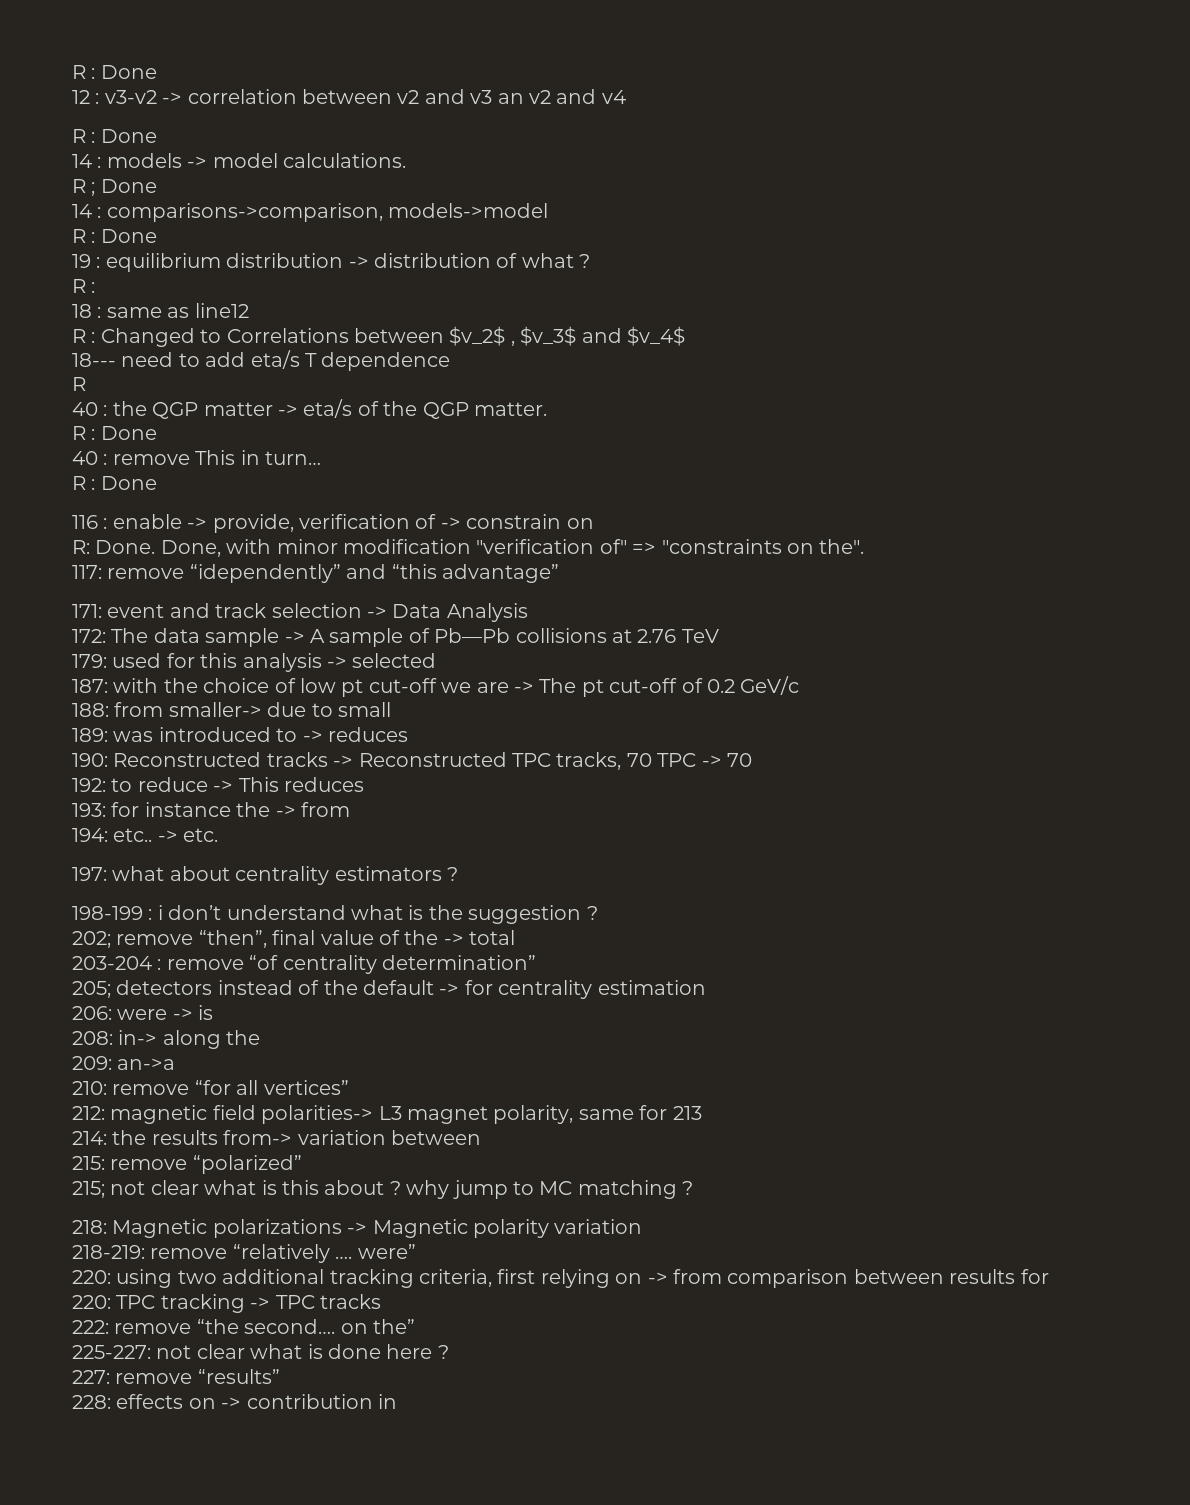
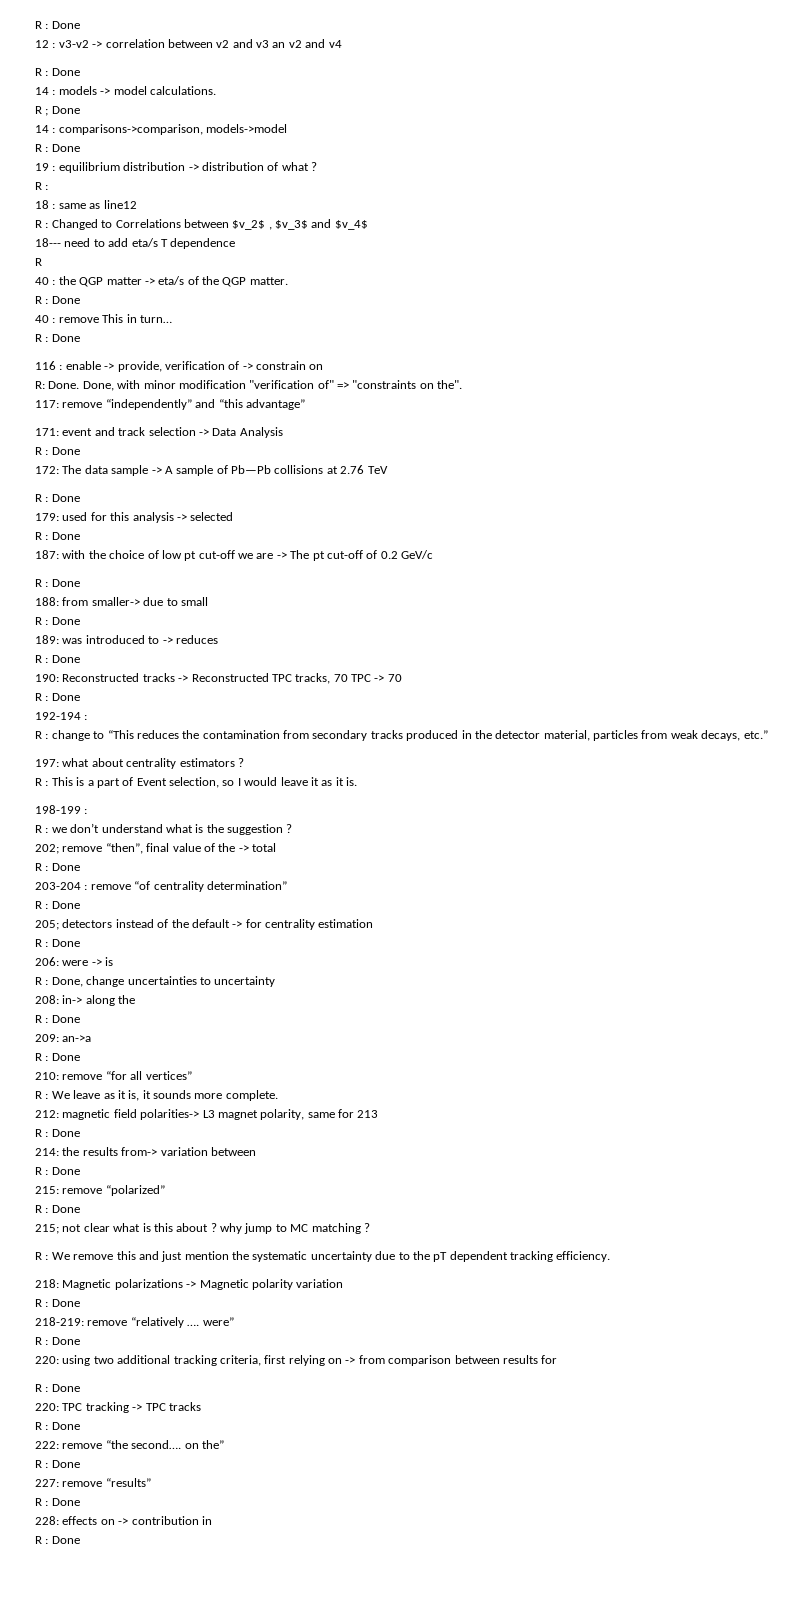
- 117: remove “idependently” and “this advantage”
+ 117: remove “independently” and “this advantage”
  171: event and track selection -> Data Analysis
+ R : Done
  172: The data sample -> A sample of Pb—Pb collisions at 2.76 TeV
+ R : Done
  179: used for this analysis -> selected
+ R : Done
  187: with the choice of low pt cut-off we are -> The pt cut-off of 0.2 GeV/c
+ R : Done
  188: from smaller-> due to small
+ R : Done
  189: was introduced to -> reduces
+ R : Done
  190: Reconstructed tracks -> Reconstructed TPC tracks, 70 TPC -> 70
- 192: to reduce -> This reduces
- 193: for instance the -> from
- 194: etc.. -> etc.
+ R : Done
+ 192-194 :
+ R : change to “This reduces the contamination from secondary tracks produced in the detector material, particles from weak decays, etc.”
+ R : This is a part of Event selection, so I would leave it as it is.
- 198-199 : i don’t understand what is the suggestion ?
+ 198-199 :
+ R : we don’t understand what is the suggestion ?
  202; remove “then”, final value of the -> total
+ R : Done
  203-204 : remove “of centrality determination”
+ R : Done
  205; detectors instead of the default -> for centrality estimation
+ R : Done
+ R : Done, change uncertainties to uncertainty
  208: in-> along the
+ R : Done
  209: an->a
+ R : Done
+ R : We leave as it is, it sounds more complete.
  212: magnetic field polarities-> L3 magnet polarity, same for 213
+ R : Done
  214: the results from-> variation between
+ R : Done
  215: remove “polarized”
+ R : Done
+ R : We remove this and just mention the systematic uncertainty due to the pT dependent tracking efficiency.
  218: Magnetic polarizations -> Magnetic polarity variation
+ R : Done
  218-219: remove “relatively …. were”
+ R : Done
  220: using two additional tracking criteria, first relying on -> from comparison between results for
+ R : Done
  220: TPC tracking -> TPC tracks
+ R : Done
  222: remove “the second…. on the”
- 225-227: not clear what is done here ?
+ R : Done
  227: remove “results”
+ R : Done
  228: effects on -> contribution in
+ R : Done

